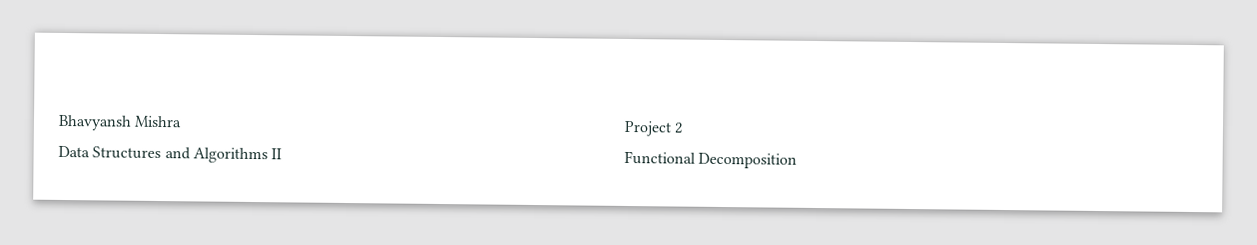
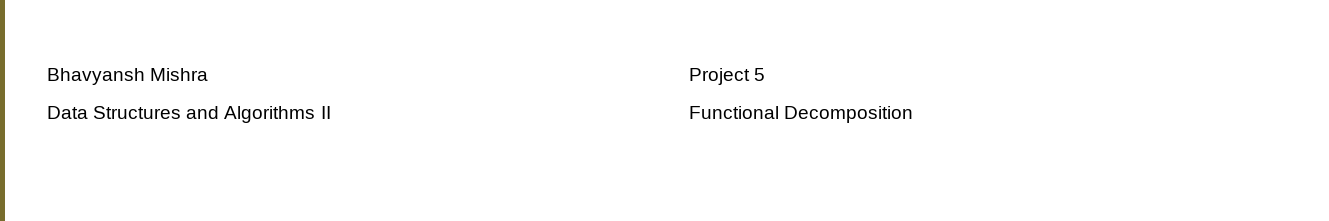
- Project 2
+ Project 5

